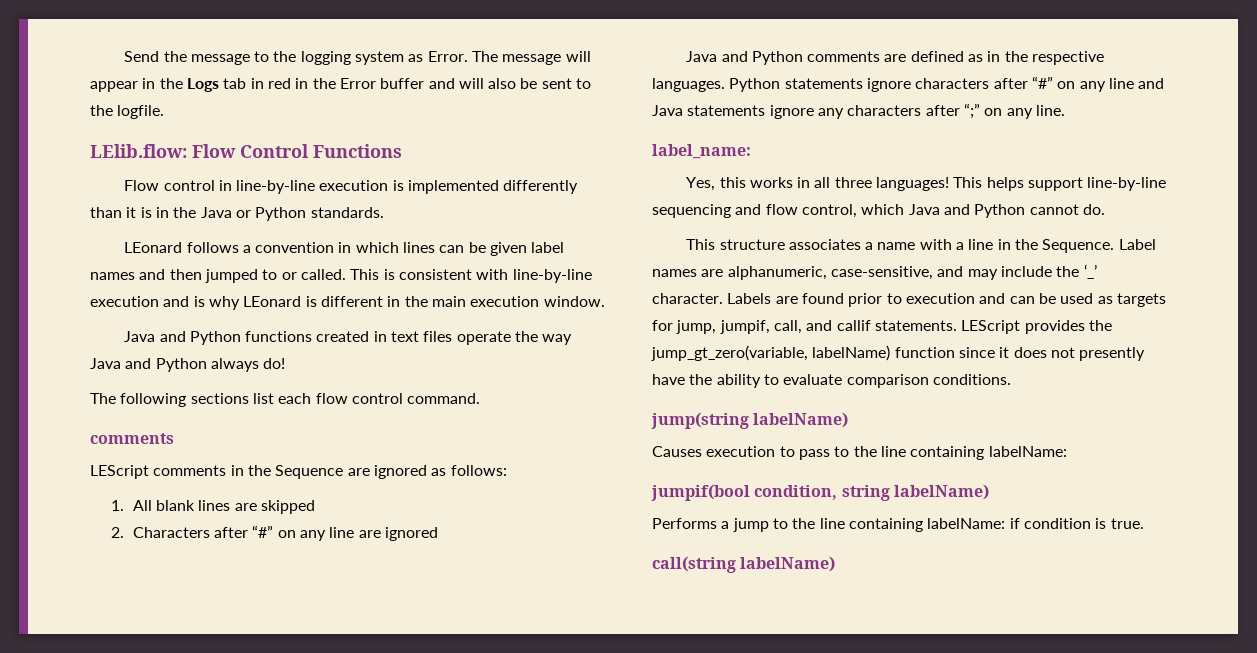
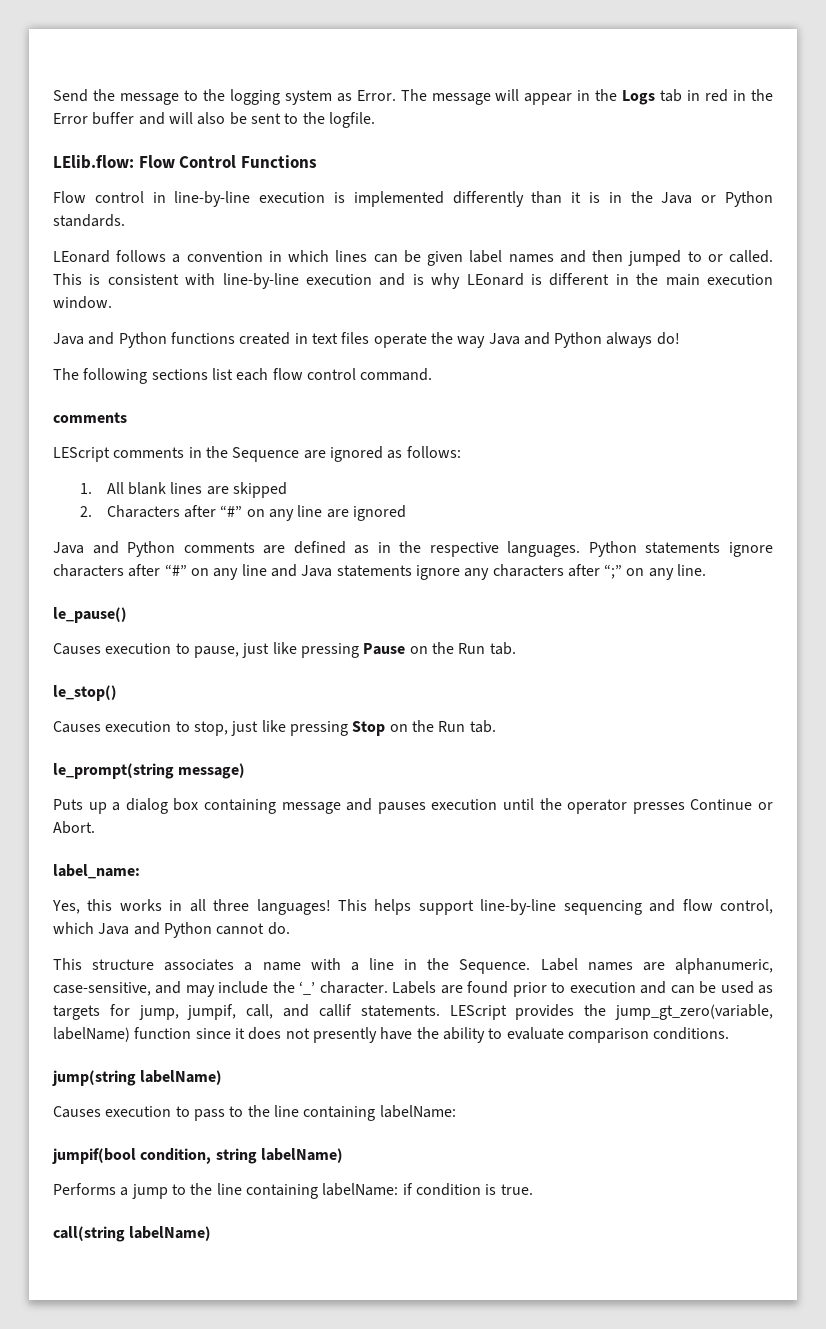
+ le_pause()
+ Causes execution to pause, just like pressing Pause on the Run tab.
+ le_stop()
+ Causes execution to stop, just like pressing Stop on the Run tab.
+ le_prompt(string message)
+ Puts up a dialog box containing message and pauses execution until the operator presses Continue or Abort.

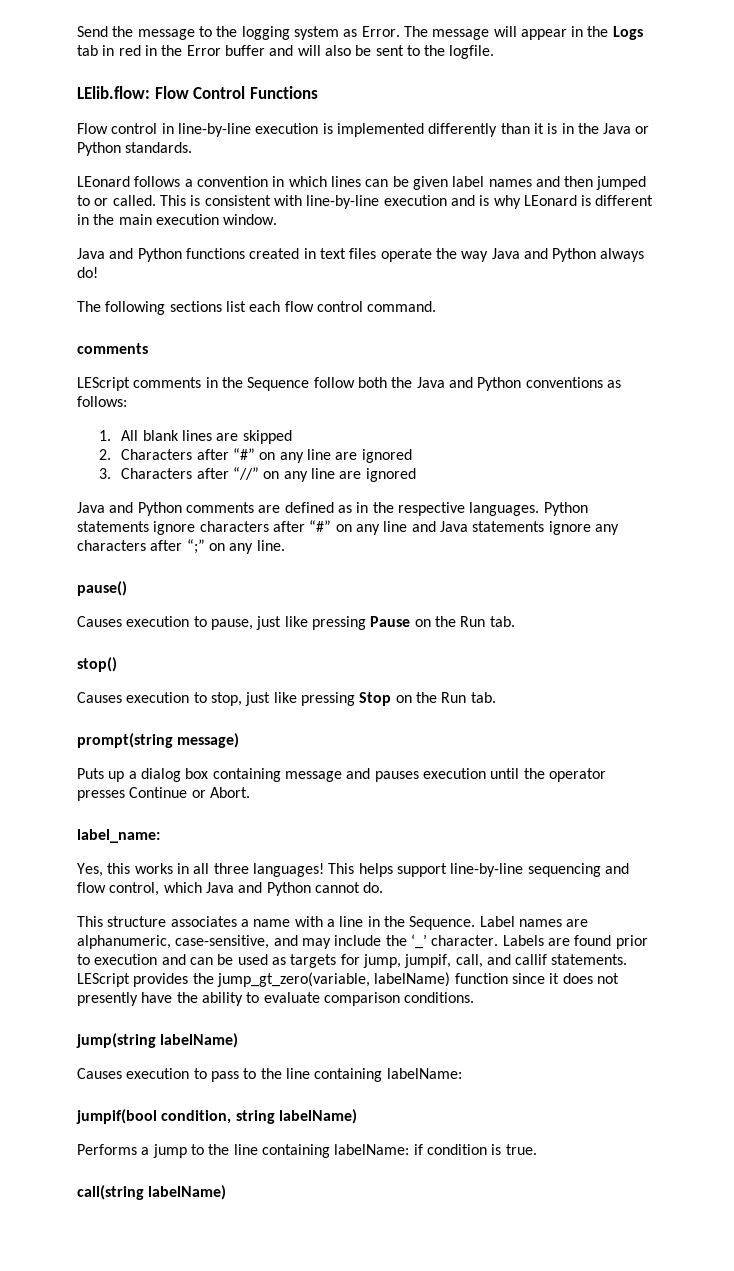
- LEScript comments in the Sequence are ignored as follows:
+ LEScript comments in the Sequence follow both the Java and Python conventions as follows:
+ 3. Characters after “//” on any line are ignored
- le_pause()
+ pause()
- le_stop()
+ stop()
- le_prompt(string message)
+ prompt(string message)

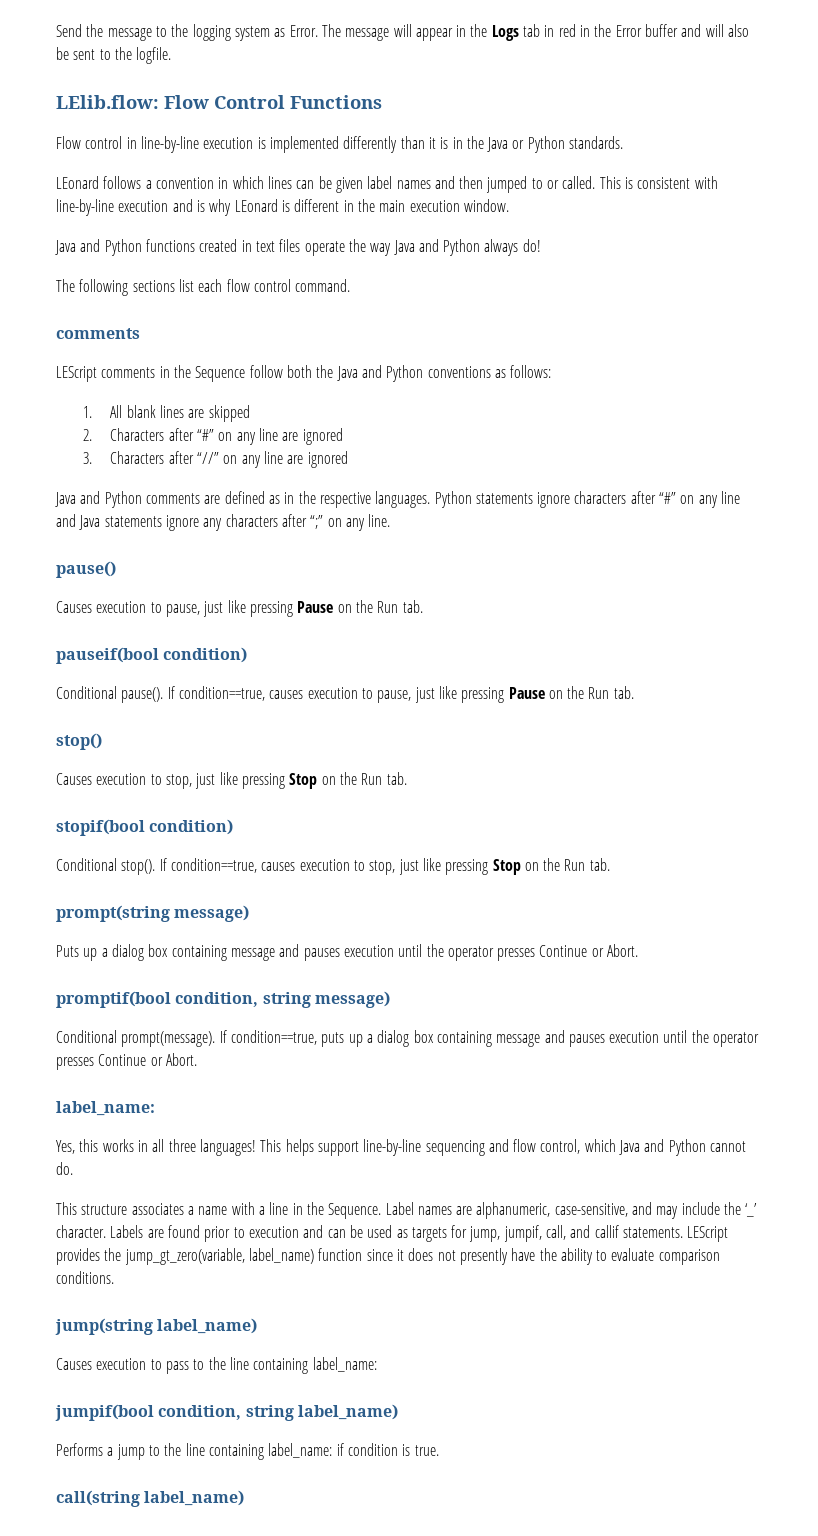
+ pauseif(bool condition)
+ Conditional pause(). If condition==true, causes execution to pause, just like pressing Pause on the Run tab.
+ stopif(bool condition)
+ Conditional stop(). If condition==true, causes execution to stop, just like pressing Stop on the Run tab.
+ promptif(bool condition, string message)
+ Conditional prompt(message). If condition==true, puts up a dialog box containing message and pauses execution until the operator presses Continue or Abort.
- LEScript provides the jump_gt_zero(variable, labelName) function since it does not presently have the ability to evaluate comparison conditions.
+ LEScript provides the jump_gt_zero(variable, label_name) function since it does not presently have the ability to evaluate comparison conditions.
- jump(string labelName)
+ jump(string label_name)
- Causes execution to pass to the line containing labelName:
+ Causes execution to pass to the line containing label_name:
- jumpif(bool condition, string labelName)
+ jumpif(bool condition, string label_name)
- Performs a jump to the line containing labelName: if condition is true.
+ Performs a jump to the line containing label_name: if condition is true.
- call(string labelName)
+ call(string label_name)

